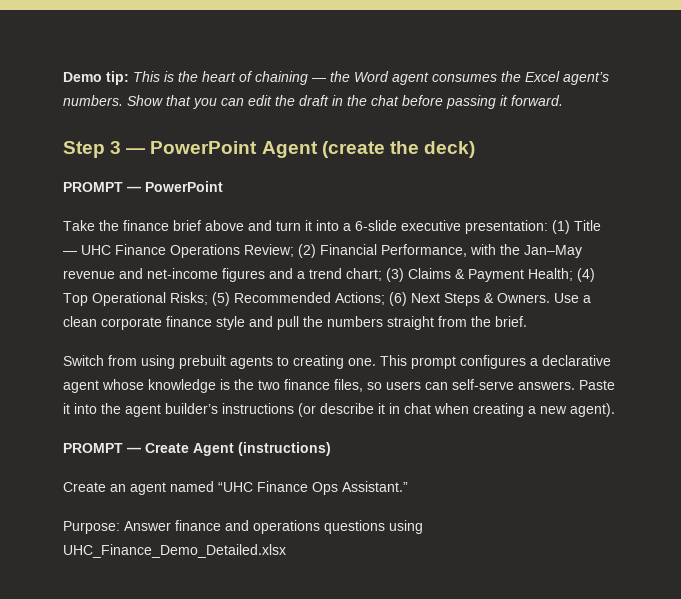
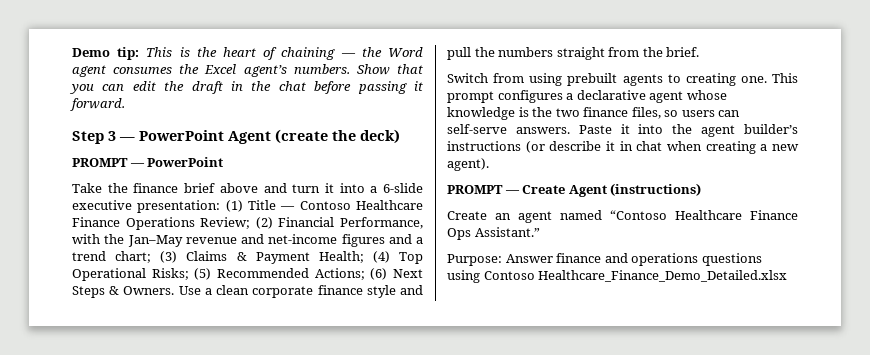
- Take the finance brief above and turn it into a 6-slide executive presentation: (1) Title — UHC Finance Operations Review; (2) Financial Performance, with the Jan–May revenue and net-income figures and a trend chart; (3) Claims & Payment Health; (4) Top Operational Risks; (5) Recommended Actions; (6) Next Steps & Owners.
+ Take the finance brief above and turn it into a 6-slide executive presentation: (1) Title — Contoso Healthcare Finance Operations Review; (2) Financial Performance, with the Jan–May revenue and net-income figures and a trend chart; (3) Claims & Payment Health; (4) Top Operational Risks; (5) Recommended Actions; (6) Next Steps & Owners.
- Create an agent named “UHC Finance Ops Assistant.”
+ Create an agent named “Contoso Healthcare Finance Ops Assistant.”
- Purpose: Answer finance and operations questions using UHC_Finance_Demo_Detailed.xlsx
+ Purpose: Answer finance and operations questions using Contoso Healthcare_Finance_Demo_Detailed.xlsx

